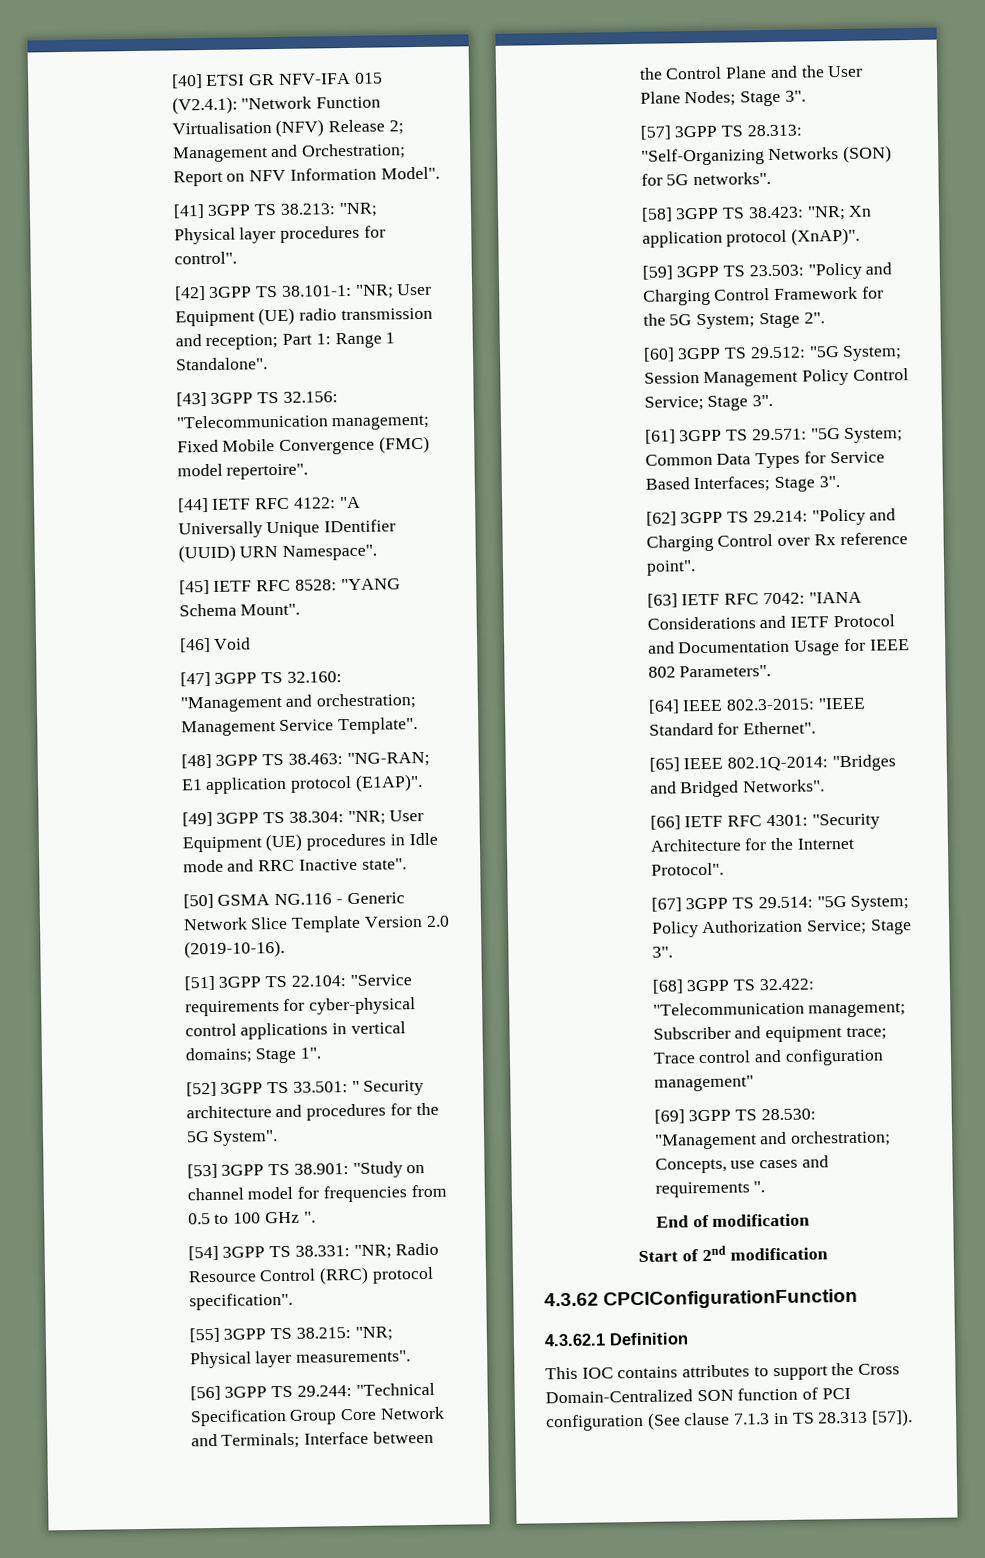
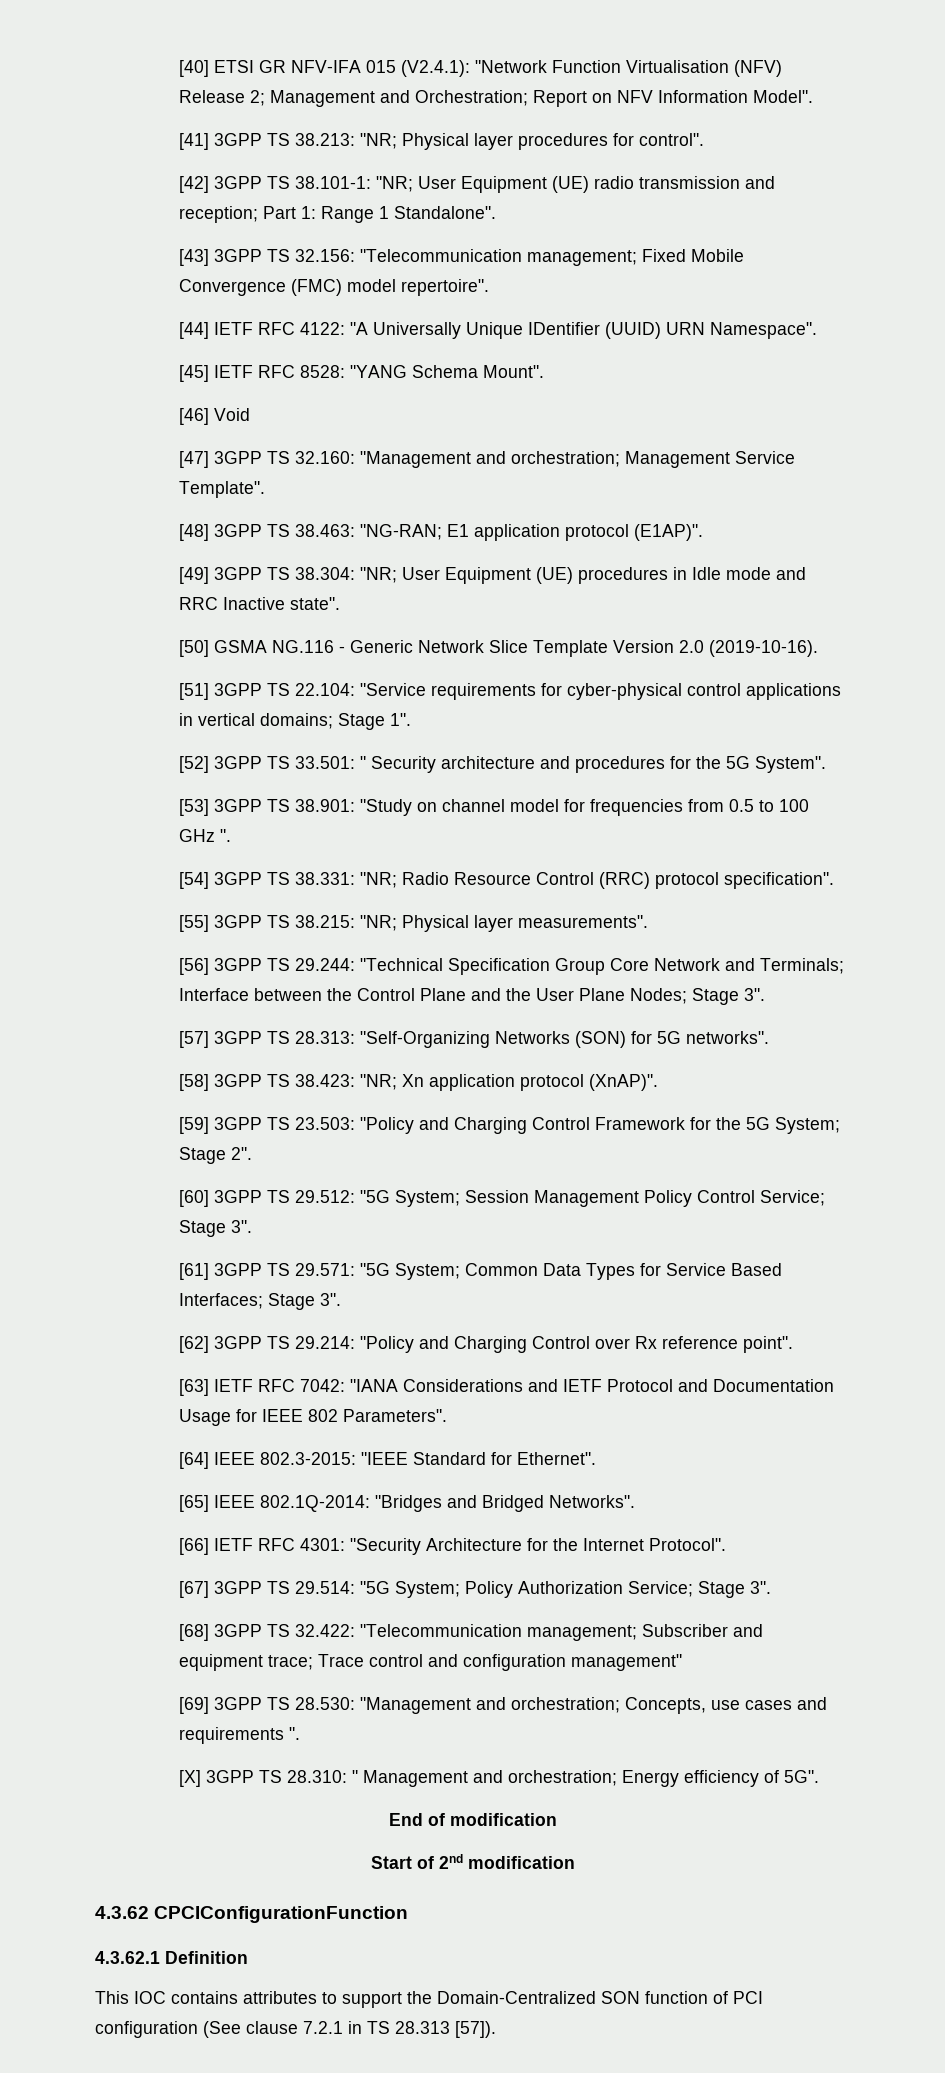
+ [X] 3GPP TS 28.310: " Management and orchestration; Energy efficiency of 5G".
- This IOC contains attributes to support the Cross Domain-Centralized SON function of PCI configuration (See clause 7.1.3 in TS 28.313 [57]).
+ This IOC contains attributes to support the Domain-Centralized SON function of PCI configuration (See clause 7.2.1 in TS 28.313 [57]).

